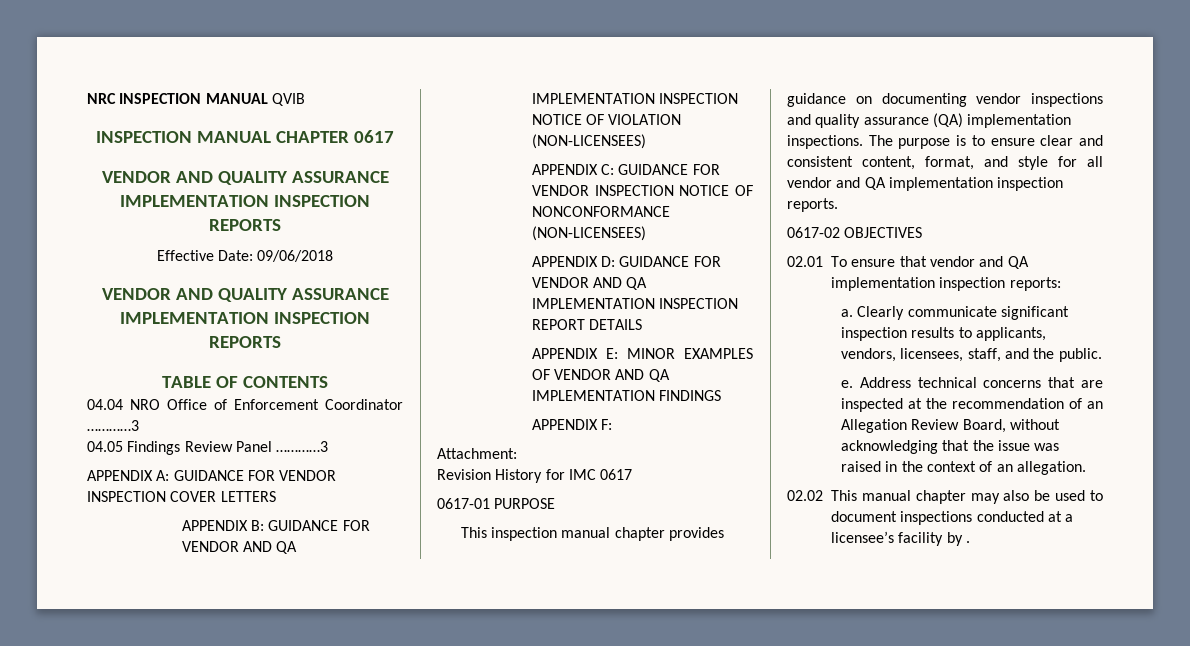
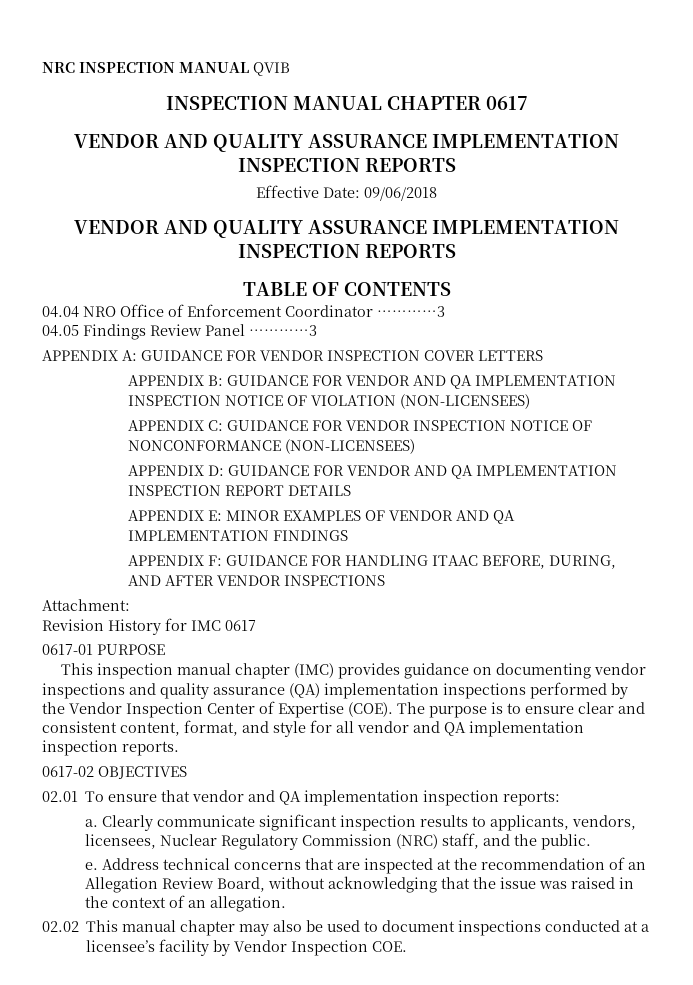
- APPENDIX F:
+ APPENDIX F: GUIDANCE FOR HANDLING ITAAC BEFORE, DURING, AND AFTER VENDOR INSPECTIONS
- This inspection manual chapter provides guidance on documenting vendor inspections and quality assurance (QA) implementation inspections.
+ This inspection manual chapter (IMC) provides guidance on documenting vendor inspections and quality assurance (QA) implementation inspections performed by the Vendor Inspection Center of Expertise (COE).
- Clearly communicate significant inspection results to applicants, vendors, licensees, staff, and the public.
+ Clearly communicate significant inspection results to applicants, vendors, licensees, Nuclear Regulatory Commission (NRC) staff, and the public.
- 02.02 This manual chapter may also be used to document inspections conducted at a licensee’s facility by .
+ 02.02 This manual chapter may also be used to document inspections conducted at a licensee’s facility by Vendor Inspection COE.

